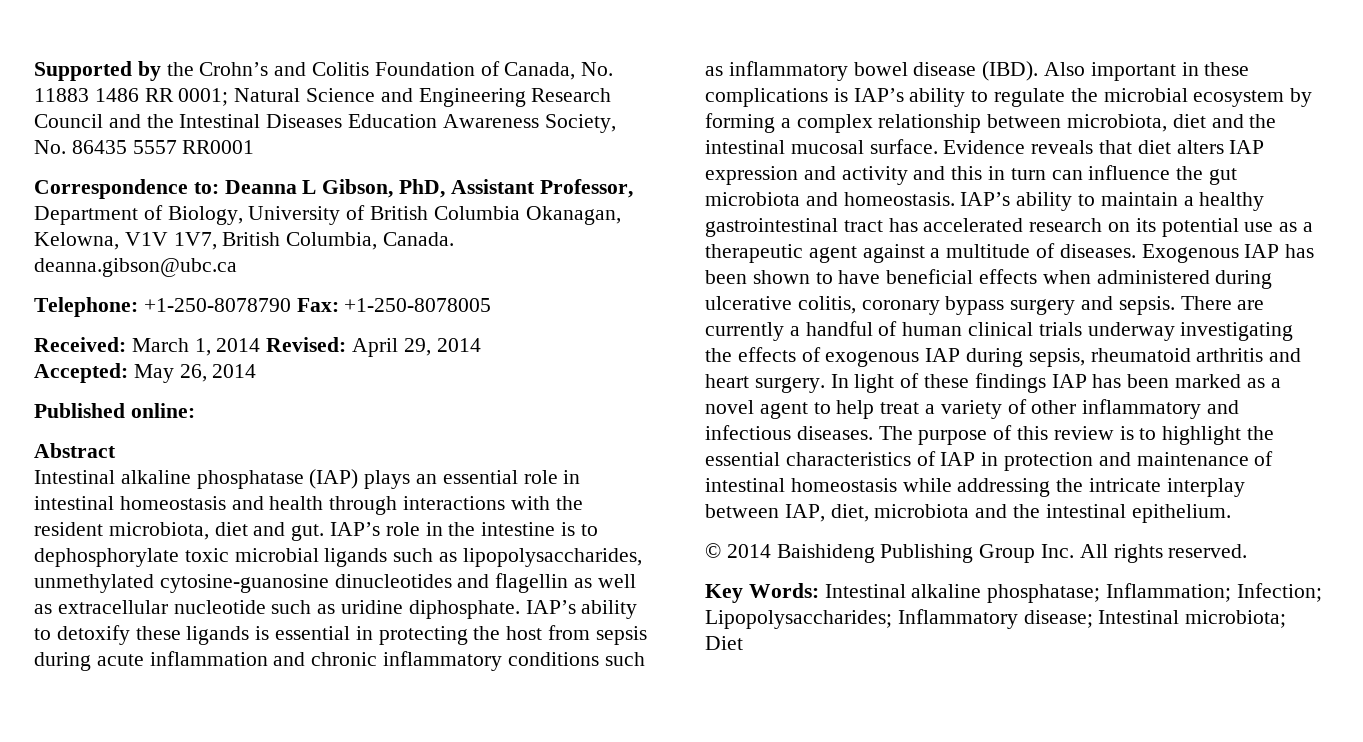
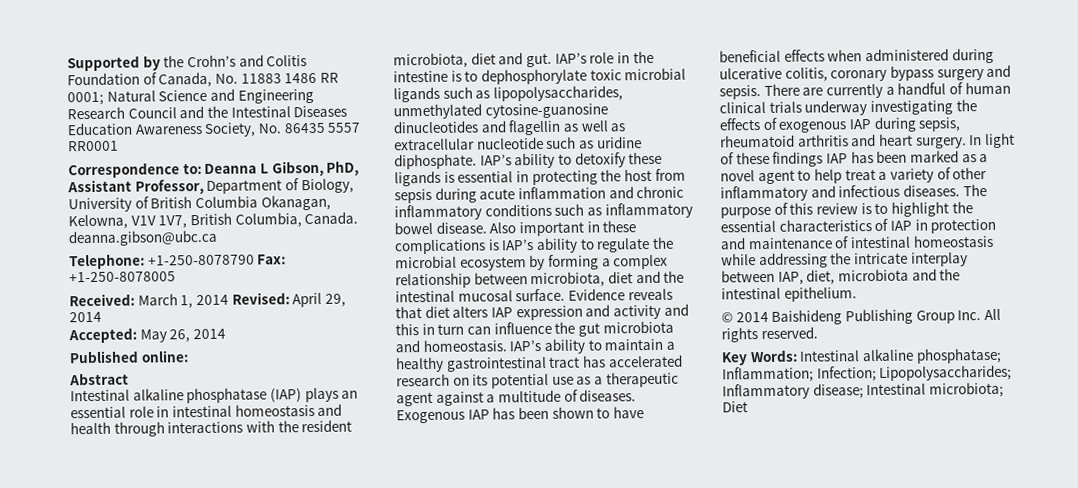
- IAP’s ability to detoxify these ligands is essential in protecting the host from sepsis during acute inflammation and chronic inflammatory conditions such as inflammatory bowel disease (IBD).
+ IAP’s ability to detoxify these ligands is essential in protecting the host from sepsis during acute inflammation and chronic inflammatory conditions such as inflammatory bowel disease.

